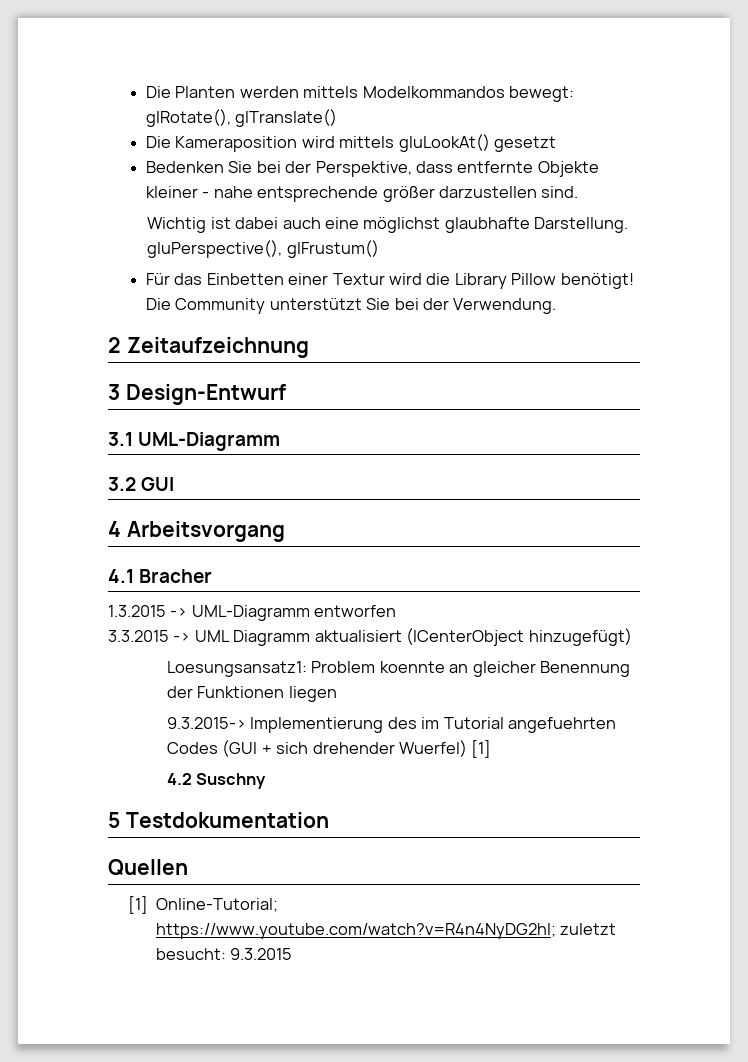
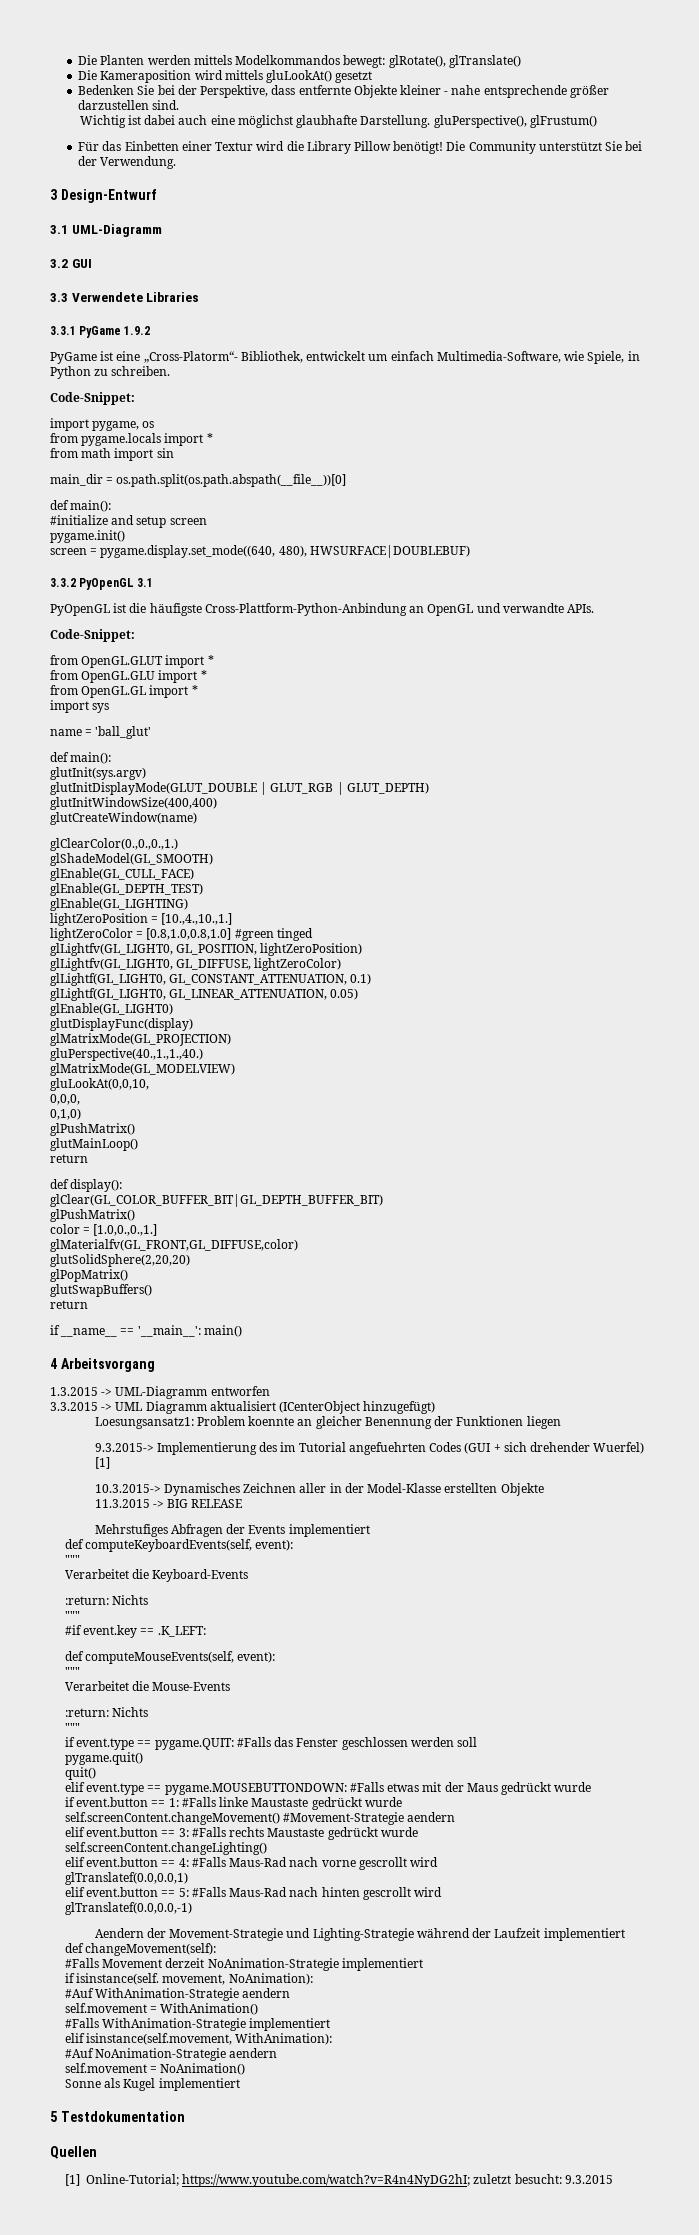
- 2 Zeitaufzeichnung
+ 3.3 Verwendete Libraries
+ 3.3.1 PyGame 1.9.2
+ PyGame ist eine „Cross-Platorm“- Bibliothek, entwickelt um einfach Multimedia-Software, wie Spiele, in Python zu schreiben.
+ Code-Snippet:
+ import pygame, os
+ from pygame.locals import *
+ from math import sin
+ main_dir = os.path.split(os.path.abspath(__file__))[0]
+ def main():
+ #initialize and setup screen
+ pygame.init()
+ screen = pygame.display.set_mode((640, 480), HWSURFACE|DOUBLEBUF)
+ 3.3.2 PyOpenGL 3.1
+ PyOpenGL ist die häufigste Cross-Plattform-Python-Anbindung an OpenGL und verwandte APIs.
+ Code-Snippet:
+ from OpenGL.GLUT import *
+ from OpenGL.GLU import *
+ from OpenGL.GL import *
+ import sys
+ name = 'ball_glut'
+ def main():
+ glutInit(sys.argv)
+ glutInitDisplayMode(GLUT_DOUBLE | GLUT_RGB | GLUT_DEPTH)
+ glutInitWindowSize(400,400)
+ glutCreateWindow(name)
+ glClearColor(0.,0.,0.,1.)
+ glShadeModel(GL_SMOOTH)
+ glEnable(GL_CULL_FACE)
+ glEnable(GL_DEPTH_TEST)
+ glEnable(GL_LIGHTING)
+ lightZeroPosition = [10.,4.,10.,1.]
+ lightZeroColor = [0.8,1.0,0.8,1.0] #green tinged
+ glLightfv(GL_LIGHT0, GL_POSITION, lightZeroPosition)
+ glLightfv(GL_LIGHT0, GL_DIFFUSE, lightZeroColor)
+ glLightf(GL_LIGHT0, GL_CONSTANT_ATTENUATION, 0.1)
+ glLightf(GL_LIGHT0, GL_LINEAR_ATTENUATION, 0.05)
+ glEnable(GL_LIGHT0)
+ glutDisplayFunc(display)
+ glMatrixMode(GL_PROJECTION)
+ gluPerspective(40.,1.,1.,40.)
+ glMatrixMode(GL_MODELVIEW)
+ gluLookAt(0,0,10,
+ 0,0,0,
+ 0,1,0)
+ glPushMatrix()
+ glutMainLoop()
+ return
+ def display():
+ glClear(GL_COLOR_BUFFER_BIT|GL_DEPTH_BUFFER_BIT)
+ glPushMatrix()
+ color = [1.0,0.,0.,1.]
+ glMaterialfv(GL_FRONT,GL_DIFFUSE,color)
+ glutSolidSphere(2,20,20)
+ glPopMatrix()
+ glutSwapBuffers()
+ return
+ if __name__ == '__main__': main()
- 4.1 Bracher
- 4.2 Suschny
+ 10.3.2015-> Dynamisches Zeichnen aller in der Model-Klasse erstellten Objekte
+ 11.3.2015 -> BIG RELEASE
+ Mehrstufiges Abfragen der Events implementiert
+ def computeKeyboardEvents(self, event):
+ """
+ Verarbeitet die Keyboard-Events
+ :return: Nichts
+ """
+ #if event.key == .K_LEFT:
+ def computeMouseEvents(self, event):
+ """
+ Verarbeitet die Mouse-Events
+ :return: Nichts
+ """
+ if event.type == pygame.QUIT: #Falls das Fenster geschlossen werden soll
+ pygame.quit()
+ quit()
+ elif event.type == pygame.MOUSEBUTTONDOWN: #Falls etwas mit der Maus gedrückt wurde
+ if event.button == 1: #Falls linke Maustaste gedrückt wurde
+ self.screenContent.changeMovement() #Movement-Strategie aendern
+ elif event.button == 3: #Falls rechts Maustaste gedrückt wurde
+ self.screenContent.changeLighting()
+ elif event.button == 4: #Falls Maus-Rad nach vorne gescrollt wird
+ glTranslatef(0.0,0.0,1)
+ elif event.button == 5: #Falls Maus-Rad nach hinten gescrollt wird
+ glTranslatef(0.0,0.0,-1)
+ Aendern der Movement-Strategie und Lighting-Strategie während der Laufzeit implementiert
+ def changeMovement(self):
+ #Falls Movement derzeit NoAnimation-Strategie implementiert
+ if isinstance(self. movement, NoAnimation):
+ #Auf WithAnimation-Strategie aendern
+ self.movement = WithAnimation()
+ #Falls WithAnimation-Strategie implementiert
+ elif isinstance(self.movement, WithAnimation):
+ #Auf NoAnimation-Strategie aendern
+ self.movement = NoAnimation()
+ Sonne als Kugel implementiert

